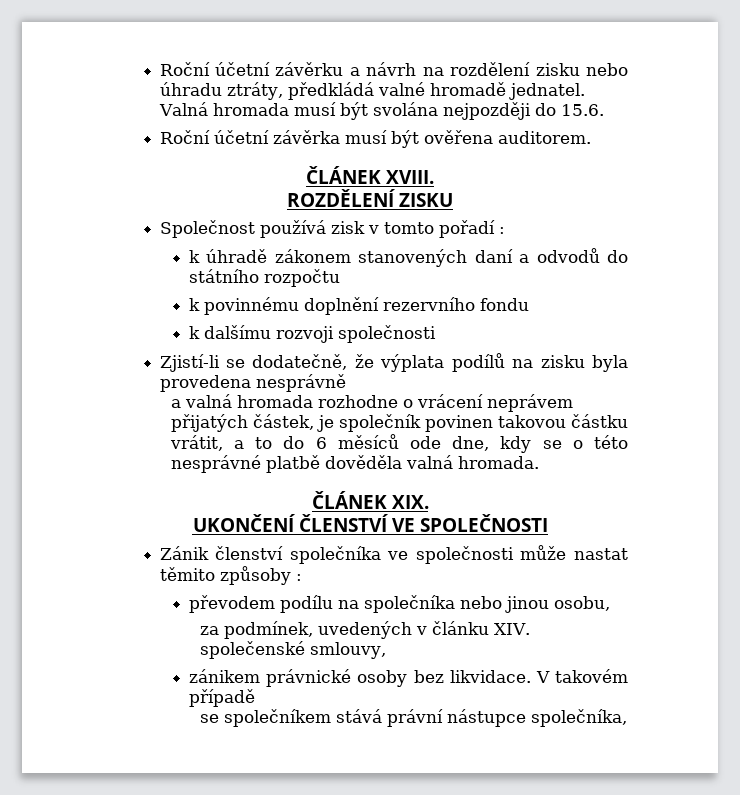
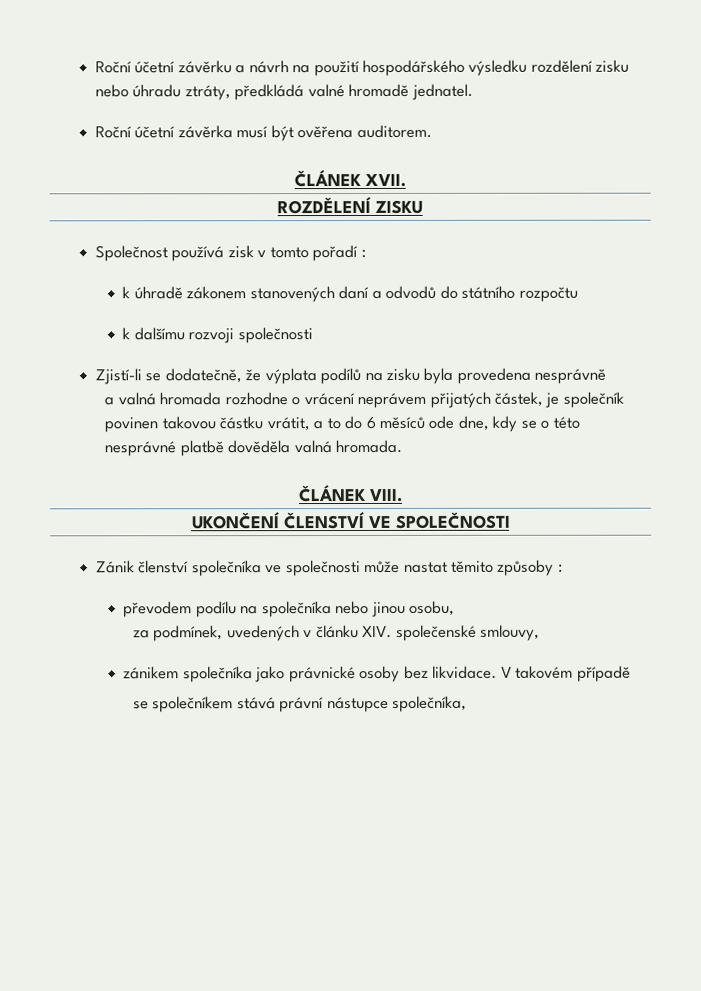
- Roční účetní závěrku a návrh na rozdělení zisku nebo úhradu ztráty, předkládá valné hromadě jednatel. Valná hromada musí být svolána nejpozději do 15.6.
+ Roční účetní závěrku a návrh na použití hospodářského výsledku rozdělení zisku nebo úhradu ztráty, předkládá valné hromadě jednatel.
- ČLÁNEK XVIII.
+ ČLÁNEK XVII.
- k povinnému doplnění rezervního fondu
- ČLÁNEK XIX.
+ ČLÁNEK VIII.
- zánikem právnické osoby bez likvidace.
+ zánikem společníka jako právnické osoby bez likvidace.

